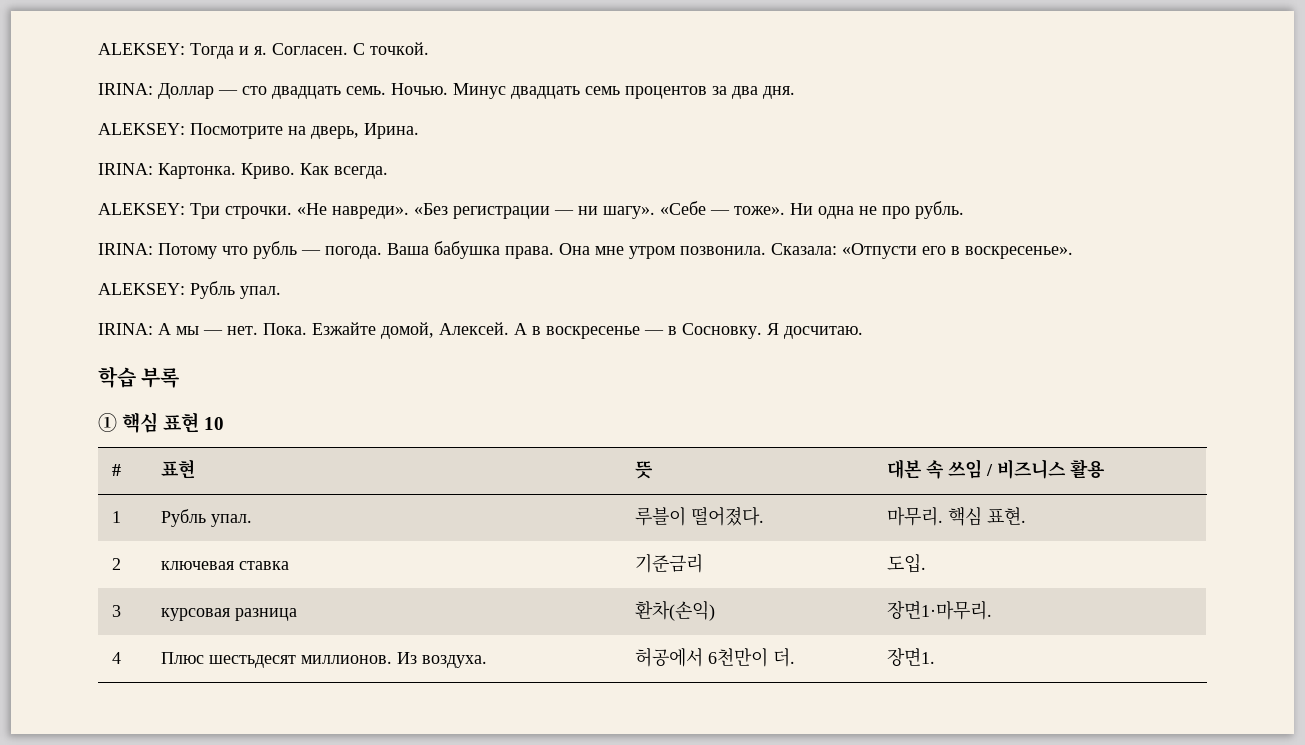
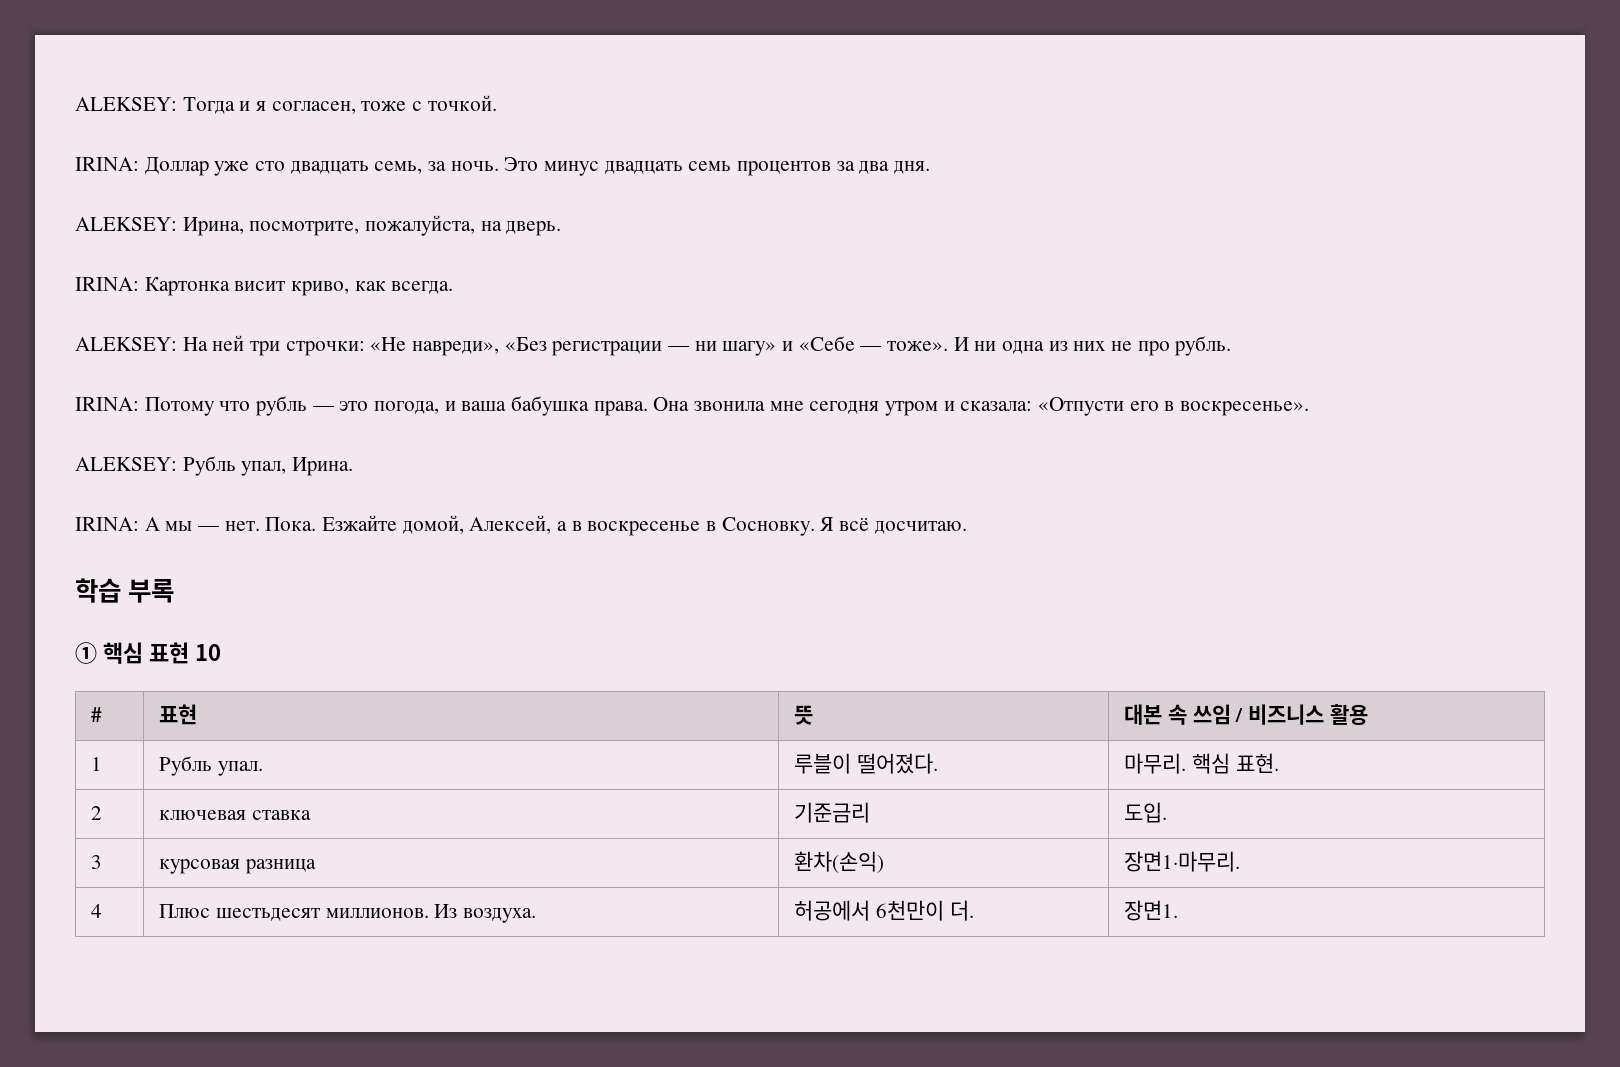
- ALEKSEY: Тогда и я. Согласен. С точкой.
+ ALEKSEY: Тогда и я согласен, тоже с точкой.
- IRINA: Доллар — сто двадцать семь. Ночью. Минус двадцать семь процентов за два дня.
+ IRINA: Доллар уже сто двадцать семь, за ночь. Это минус двадцать семь процентов за два дня.
- ALEKSEY: Посмотрите на дверь, Ирина.
- IRINA: Картонка. Криво. Как всегда.
- ALEKSEY: Три строчки. «Не навреди». «Без регистрации — ни шагу». «Себе — тоже».
+ ALEKSEY: Ирина, посмотрите, пожалуйста, на дверь.
+ IRINA: Картонка висит криво, как всегда.
+ ALEKSEY: На ней три строчки: «Не навреди», «Без регистрации — ни шагу» и «Себе — тоже».
- Ни одна не про рубль.
+ И ни одна из них не про рубль.
- IRINA: Потому что рубль — погода. Ваша бабушка права. Она мне утром позвонила. Сказала: «Отпусти его в воскресенье».
+ IRINA: Потому что рубль — это погода, и ваша бабушка права. Она звонила мне сегодня утром и сказала: «Отпусти его в воскресенье».
- ALEKSEY: Рубль упал.
+ ALEKSEY: Рубль упал, Ирина.
- Езжайте домой, Алексей. А в воскресенье — в Сосновку.
+ Езжайте домой, Алексей, а в воскресенье в Сосновку.
- Я досчитаю.
+ Я всё досчитаю.

